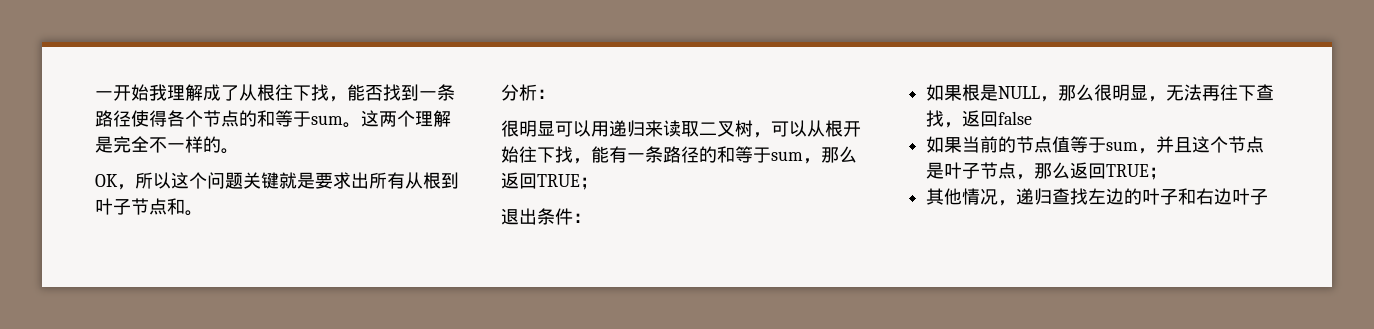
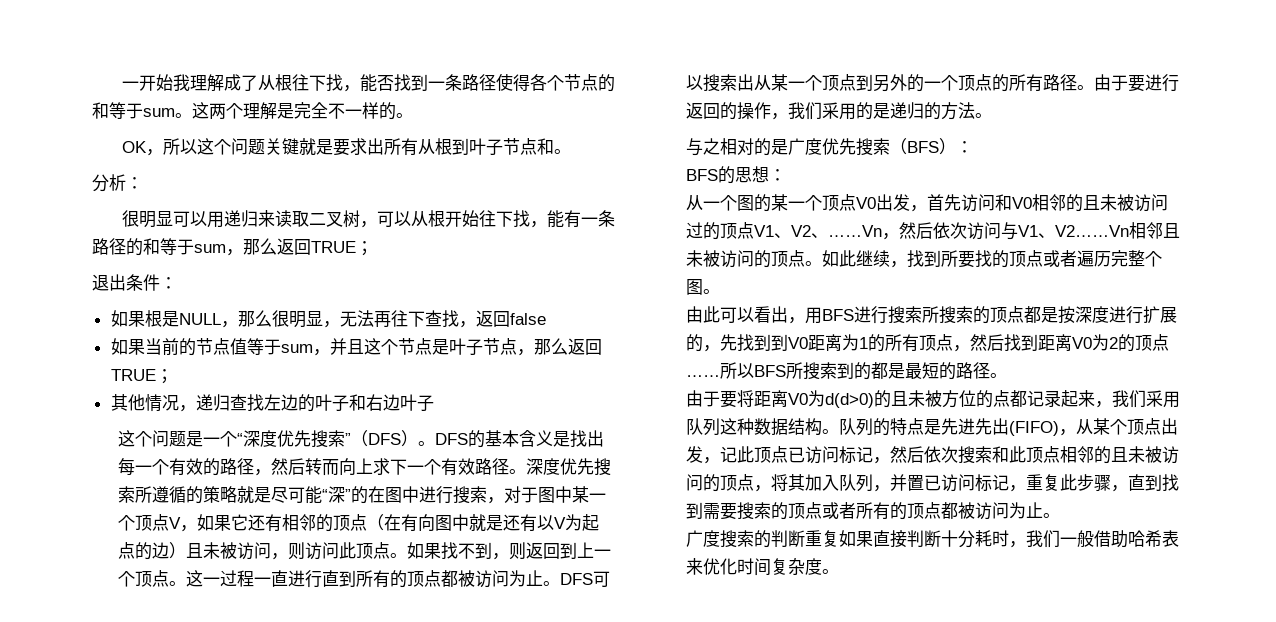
+ 这个问题是一个“深度优先搜索”（DFS）。DFS的基本含义是找出每一个有效的路径，然后转而向上求下一个有效路径。深度优先搜索所遵循的策略就是尽可能“深”的在图中进行搜索，对于图中某一个顶点V，如果它还有相邻的顶点（在有向图中就是还有以V为起点的边）且未被访问，则访问此顶点。如果找不到，则返回到上一个顶点。这一过程一直进行直到所有的顶点都被访问为止。DFS可以搜索出从某一个顶点到另外的一个顶点的所有路径。由于要进行返回的操作，我们采用的是递归的方法。
+ 与之相对的是广度优先搜索（BFS）：
+ BFS的思想：
+ 从一个图的某一个顶点V0出发，首先访问和V0相邻的且未被访问过的顶点V1、V2、……Vn，然后依次访问与V1、V2……Vn相邻且未被访问的顶点。如此继续，找到所要找的顶点或者遍历完整个图。
+ 由此可以看出，用BFS进行搜索所搜索的顶点都是按深度进行扩展的，先找到到V0距离为1的所有顶点，然后找到距离V0为2的顶点……所以BFS所搜索到的都是最短的路径。
+ 由于要将距离V0为d(d>0)的且未被方位的点都记录起来，我们采用队列这种数据结构。队列的特点是先进先出(FIFO)，从某个顶点出发，记此顶点已访问标记，然后依次搜索和此顶点相邻的且未被访问的顶点，将其加入队列，并置已访问标记，重复此步骤，直到找到需要搜索的顶点或者所有的顶点都被访问为止。
+ 广度搜索的判断重复如果直接判断十分耗时，我们一般借助哈希表来优化时间复杂度。

